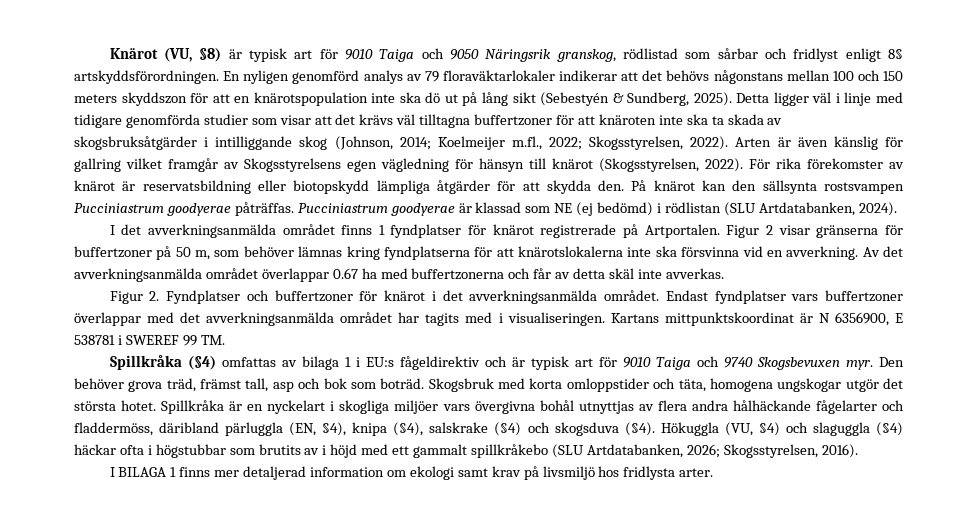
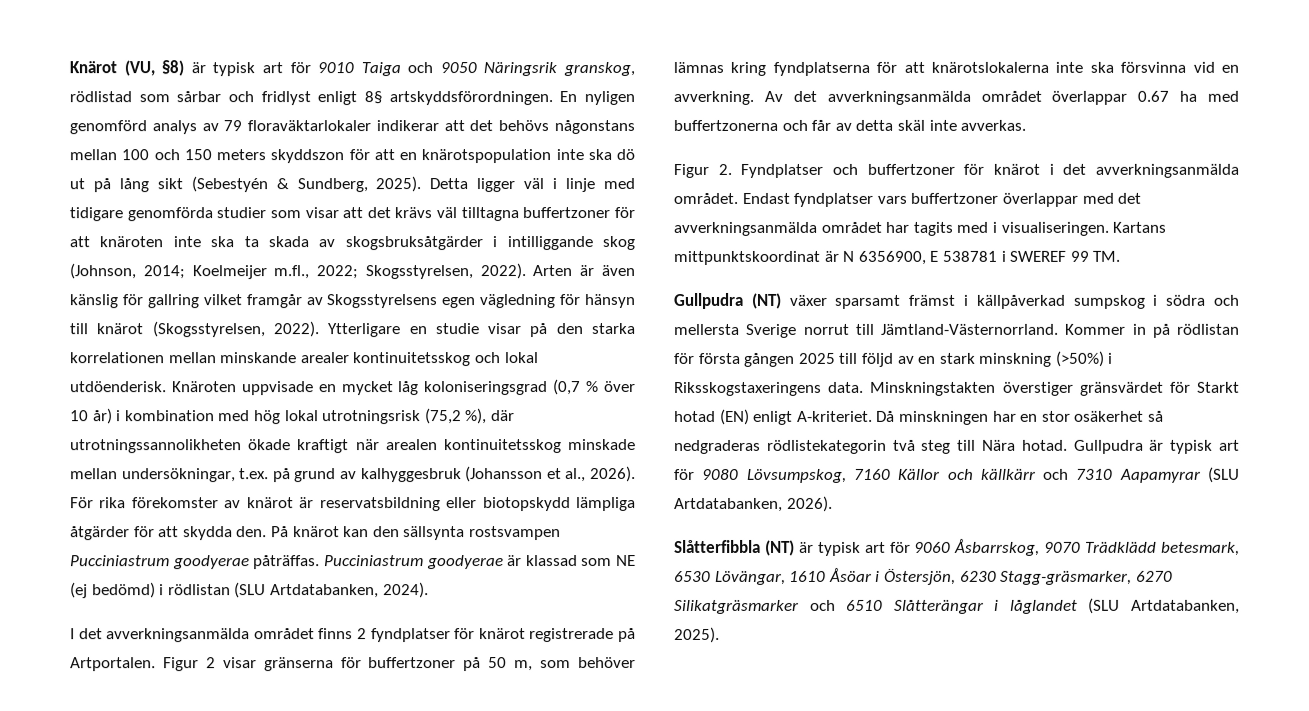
+ Ytterligare en studie visar på den starka korrelationen mellan minskande arealer kontinuitetsskog och lokal utdöenderisk. Knäroten uppvisade en mycket låg koloniseringsgrad (0,7 % över 10 år) i kombination med hög lokal utrotningsrisk (75,2 %), där utrotningssannolikheten ökade kraftigt när arealen kontinuitetsskog minskade mellan undersökningar, t.ex. på grund av kalhyggesbruk (Johansson et al., 2026).
- I det avverkningsanmälda området finns 1 fyndplatser för knärot registrerade på Artportalen.
+ I det avverkningsanmälda området finns 2 fyndplatser för knärot registrerade på Artportalen.
- Spillkråka (§4) omfattas av bilaga 1 i EU:s fågeldirektiv och är typisk art för 9010 Taiga och 9740 Skogsbevuxen myr. Den behöver grova träd, främst tall, asp och bok som boträd. Skogsbruk med korta omloppstider och täta, homogena ungskogar utgör det största hotet. Spillkråka är en nyckelart i skogliga miljöer vars övergivna bohål utnyttjas av flera andra hålhäckande fågelarter och fladdermöss, däribland pärluggla (EN, §4), knipa (§4), salskrake (§4) och skogsduva (§4). Hökuggla (VU, §4) och slaguggla (§4) häckar ofta i högstubbar som brutits av i höjd med ett gammalt spillkråkebo (SLU Artdatabanken, 2026; Skogsstyrelsen, 2016).
- I BILAGA 1 finns mer detaljerad information om ekologi samt krav på livsmiljö hos fridlysta arter.
+ Gullpudra (NT) växer sparsamt främst i källpåverkad sumpskog i södra och mellersta Sverige norrut till Jämtland-Västernorrland. Kommer in på rödlistan för första gången 2025 till följd av en stark minskning (>50%) i Riksskogstaxeringens data. Minskningstakten överstiger gränsvärdet för Starkt hotad (EN) enligt A-kriteriet. Då minskningen har en stor osäkerhet så nedgraderas rödlistekategorin två steg till Nära hotad. Gullpudra är typisk art för 9080 Lövsumpskog, 7160 Källor och källkärr och 7310 Aapamyrar (SLU Artdatabanken, 2026).
+ Slåtterfibbla (NT) är typisk art för 9060 Åsbarrskog, 9070 Trädklädd betesmark, 6530 Lövängar, 1610 Åsöar i Östersjön, 6230 Stagg-gräsmarker, 6270 Silikatgräsmarker och 6510 Slåtterängar i låglandet (SLU Artdatabanken, 2025).

